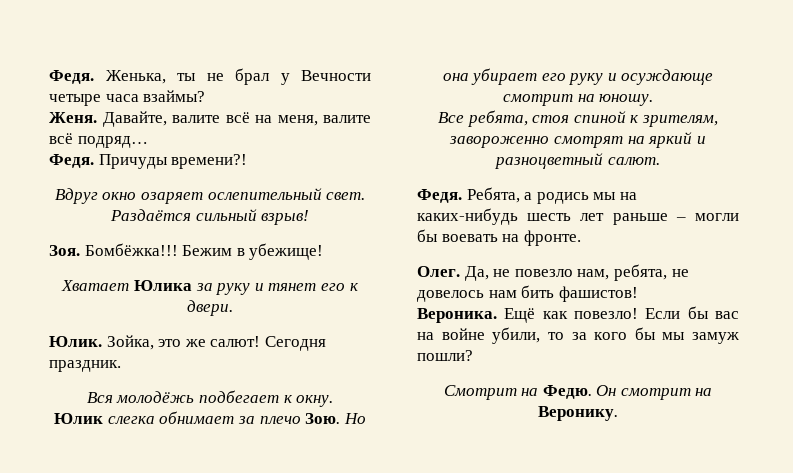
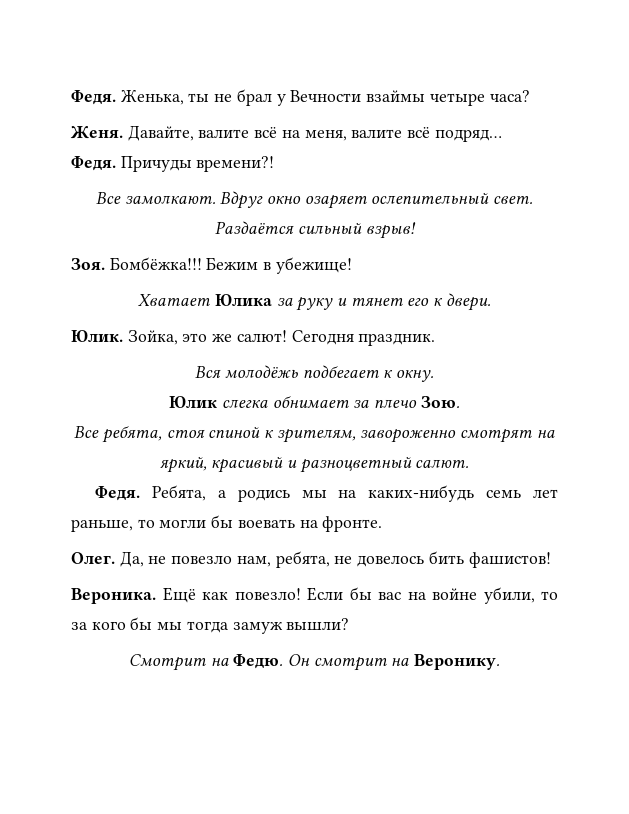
- Женька, ты не брал у Вечности четыре часа взаймы?
+ Женька, ты не брал у Вечности взаймы четыре часа?
+ Все замолкают.
- Юлик слегка обнимает за плечо Зою. Но она убирает его руку и осуждающе смотрит на юношу.
+ Юлик слегка обнимает за плечо Зою.
- Все ребята, стоя спиной к зрителям, завороженно смотрят на яркий и разноцветный салют.
+ Все ребята, стоя спиной к зрителям, завороженно смотрят на яркий, красивый и разноцветный салют.
- Ребята, а родись мы на каких-нибудь шесть лет раньше – могли бы воевать на фронте.
+ Ребята, а родись мы на каких-нибудь семь лет раньше, то могли бы воевать на фронте.
- Да, не повезло нам, ребята, не довелось нам бить фашистов!
+ Да, не повезло нам, ребята, не довелось бить фашистов!
- Если бы вас на войне убили, то за кого бы мы замуж пошли?
+ Если бы вас на войне убили, то за кого бы мы тогда замуж вышли?

